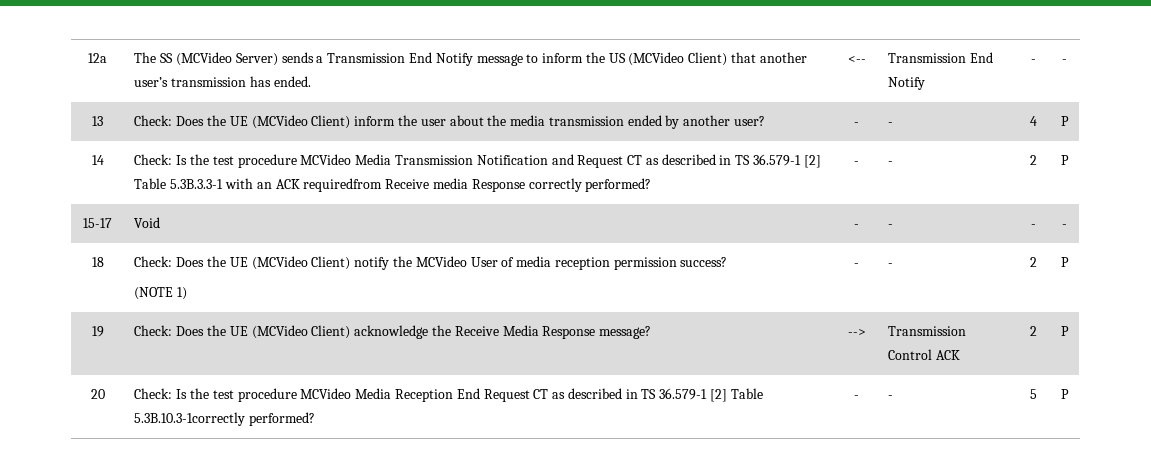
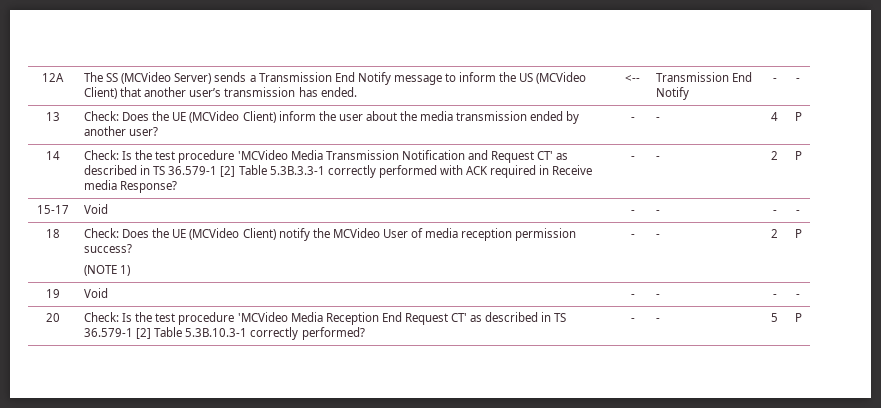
- 12a | The SS (MCVideo Server) sends a Transmission End Notify message to inform the US (MCVideo Client) that another user’s transmission has ended. | <-- | Transmission End Notify | - | -
+ 12A | The SS (MCVideo Server) sends a Transmission End Notify message to inform the US (MCVideo Client) that another user’s transmission has ended. | <-- | Transmission End Notify | - | -
- 14 | Check: Is the test procedure MCVideo Media Transmission Notification and Request CT as described in TS 36.579-1 [2] Table 5.3B.3.3-1 with an ACK requiredfrom Receive media Response correctly performed? | - | - | 2 | P
+ 14 | Check: Is the test procedure 'MCVideo Media Transmission Notification and Request CT' as described in TS 36.579-1 [2] Table 5.3B.3.3-1 correctly performed with ACK required in Receive media Response? | - | - | 2 | P
- 19 | Check: Does the UE (MCVideo Client) acknowledge the Receive Media Response message? | --> | Transmission Control ACK | 2 | P
+ 19 | Void | - | - | - | -
- 20 | Check: Is the test procedure MCVideo Media Reception End Request CT as described in TS 36.579-1 [2] Table 5.3B.10.3-1correctly performed? | - | - | 5 | P
+ 20 | Check: Is the test procedure 'MCVideo Media Reception End Request CT' as described in TS 36.579-1 [2] Table 5.3B.10.3-1 correctly performed? | - | - | 5 | P

